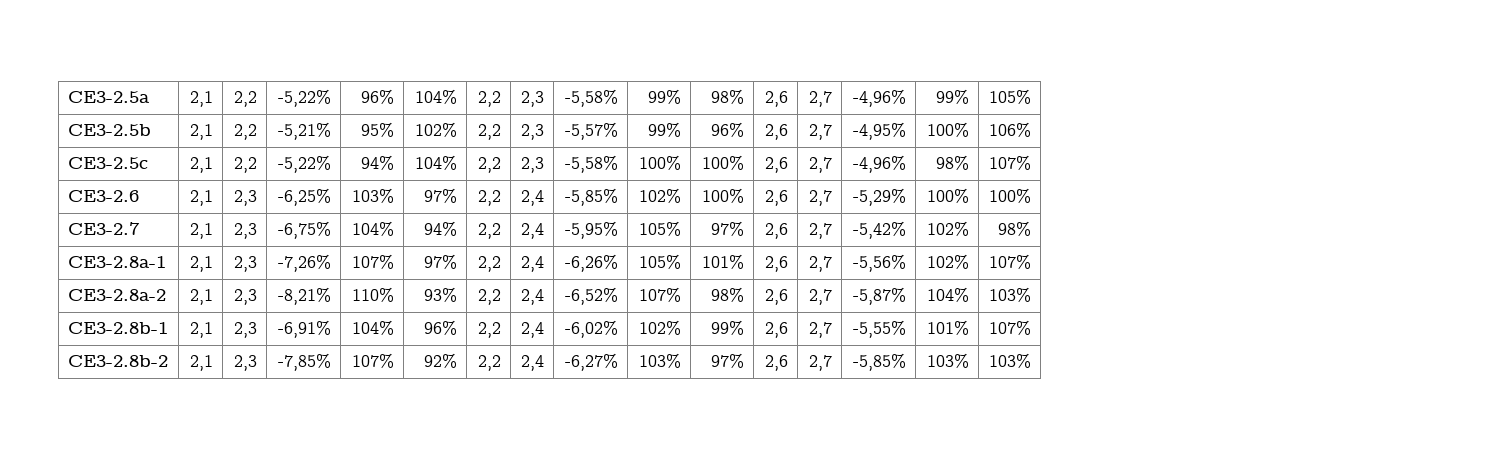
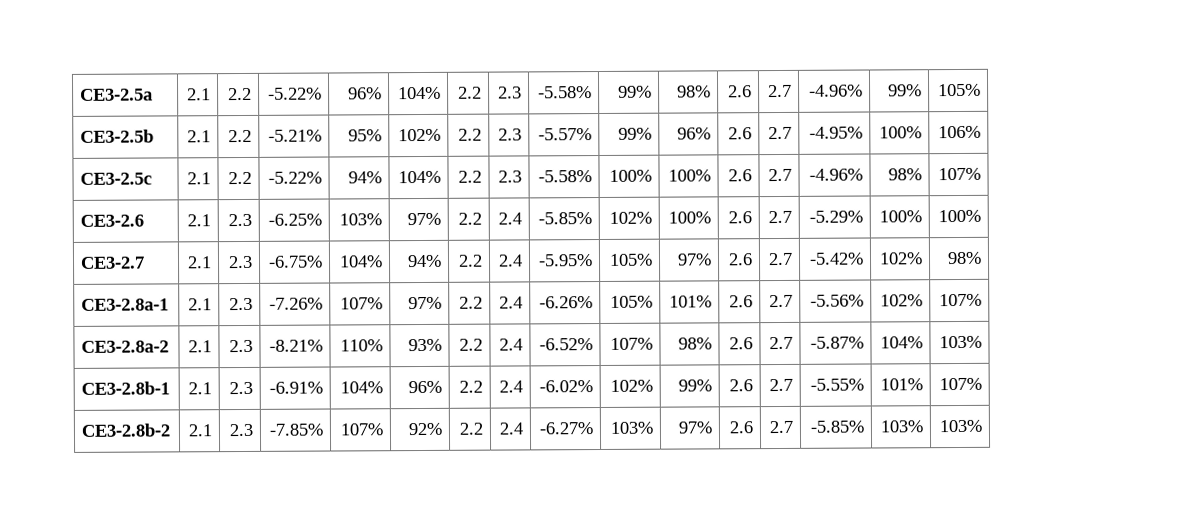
- CE3-2.5a | 2,1 | 2,2 | -5,22% | 96% | 104% | 2,2 | 2,3 | -5,58% | 99% | 98% | 2,6 | 2,7 | -4,96% | 99% | 105%
+ CE3-2.5a | 2.1 | 2.2 | -5.22% | 96% | 104% | 2.2 | 2.3 | -5.58% | 99% | 98% | 2.6 | 2.7 | -4.96% | 99% | 105%
- CE3-2.5b | 2,1 | 2,2 | -5,21% | 95% | 102% | 2,2 | 2,3 | -5,57% | 99% | 96% | 2,6 | 2,7 | -4,95% | 100% | 106%
+ CE3-2.5b | 2.1 | 2.2 | -5.21% | 95% | 102% | 2.2 | 2.3 | -5.57% | 99% | 96% | 2.6 | 2.7 | -4.95% | 100% | 106%
- CE3-2.5c | 2,1 | 2,2 | -5,22% | 94% | 104% | 2,2 | 2,3 | -5,58% | 100% | 100% | 2,6 | 2,7 | -4,96% | 98% | 107%
+ CE3-2.5c | 2.1 | 2.2 | -5.22% | 94% | 104% | 2.2 | 2.3 | -5.58% | 100% | 100% | 2.6 | 2.7 | -4.96% | 98% | 107%
- CE3-2.6 | 2,1 | 2,3 | -6,25% | 103% | 97% | 2,2 | 2,4 | -5,85% | 102% | 100% | 2,6 | 2,7 | -5,29% | 100% | 100%
+ CE3-2.6 | 2.1 | 2.3 | -6.25% | 103% | 97% | 2.2 | 2.4 | -5.85% | 102% | 100% | 2.6 | 2.7 | -5.29% | 100% | 100%
- CE3-2.7 | 2,1 | 2,3 | -6,75% | 104% | 94% | 2,2 | 2,4 | -5,95% | 105% | 97% | 2,6 | 2,7 | -5,42% | 102% | 98%
+ CE3-2.7 | 2.1 | 2.3 | -6.75% | 104% | 94% | 2.2 | 2.4 | -5.95% | 105% | 97% | 2.6 | 2.7 | -5.42% | 102% | 98%
- CE3-2.8a-1 | 2,1 | 2,3 | -7,26% | 107% | 97% | 2,2 | 2,4 | -6,26% | 105% | 101% | 2,6 | 2,7 | -5,56% | 102% | 107%
+ CE3-2.8a-1 | 2.1 | 2.3 | -7.26% | 107% | 97% | 2.2 | 2.4 | -6.26% | 105% | 101% | 2.6 | 2.7 | -5.56% | 102% | 107%
- CE3-2.8a-2 | 2,1 | 2,3 | -8,21% | 110% | 93% | 2,2 | 2,4 | -6,52% | 107% | 98% | 2,6 | 2,7 | -5,87% | 104% | 103%
+ CE3-2.8a-2 | 2.1 | 2.3 | -8.21% | 110% | 93% | 2.2 | 2.4 | -6.52% | 107% | 98% | 2.6 | 2.7 | -5.87% | 104% | 103%
- CE3-2.8b-1 | 2,1 | 2,3 | -6,91% | 104% | 96% | 2,2 | 2,4 | -6,02% | 102% | 99% | 2,6 | 2,7 | -5,55% | 101% | 107%
+ CE3-2.8b-1 | 2.1 | 2.3 | -6.91% | 104% | 96% | 2.2 | 2.4 | -6.02% | 102% | 99% | 2.6 | 2.7 | -5.55% | 101% | 107%
- CE3-2.8b-2 | 2,1 | 2,3 | -7,85% | 107% | 92% | 2,2 | 2,4 | -6,27% | 103% | 97% | 2,6 | 2,7 | -5,85% | 103% | 103%
+ CE3-2.8b-2 | 2.1 | 2.3 | -7.85% | 107% | 92% | 2.2 | 2.4 | -6.27% | 103% | 97% | 2.6 | 2.7 | -5.85% | 103% | 103%

